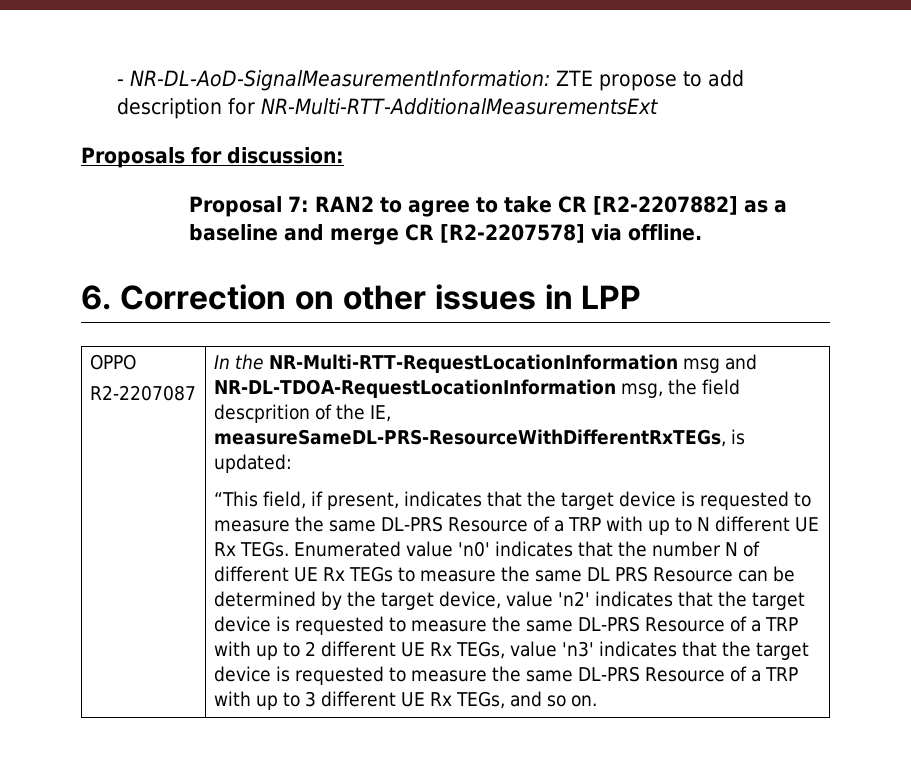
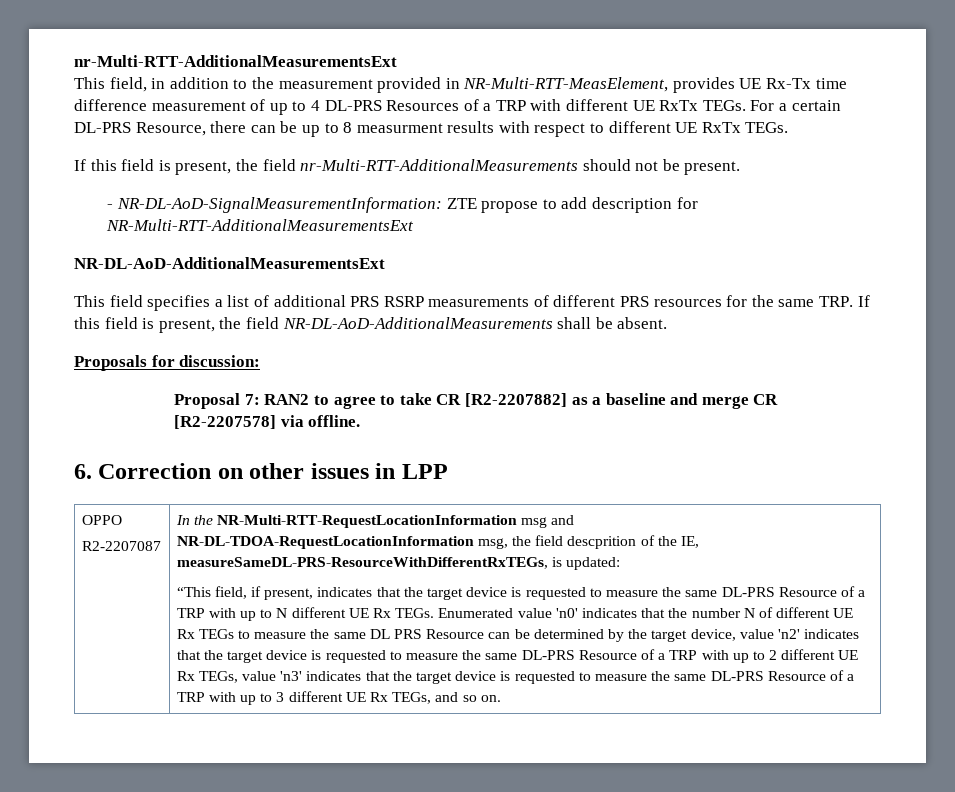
+ nr-Multi-RTT-AdditionalMeasurementsExt
+ This field, in addition to the measurement provided in NR-Multi-RTT-MeasElement, provides UE Rx-Tx time difference measurement of up to 4 DL-PRS Resources of a TRP with different UE RxTx TEGs. For a certain DL-PRS Resource, there can be up to 8 measurment results with respect to different UE RxTx TEGs.
+ If this field is present, the field nr-Multi-RTT-AdditionalMeasurements should not be present.
+ NR-DL-AoD-AdditionalMeasurementsExt
+ This field specifies a list of additional PRS RSRP measurements of different PRS resources for the same TRP. If this field is present, the field NR-DL-AoD-AdditionalMeasurements shall be absent.

